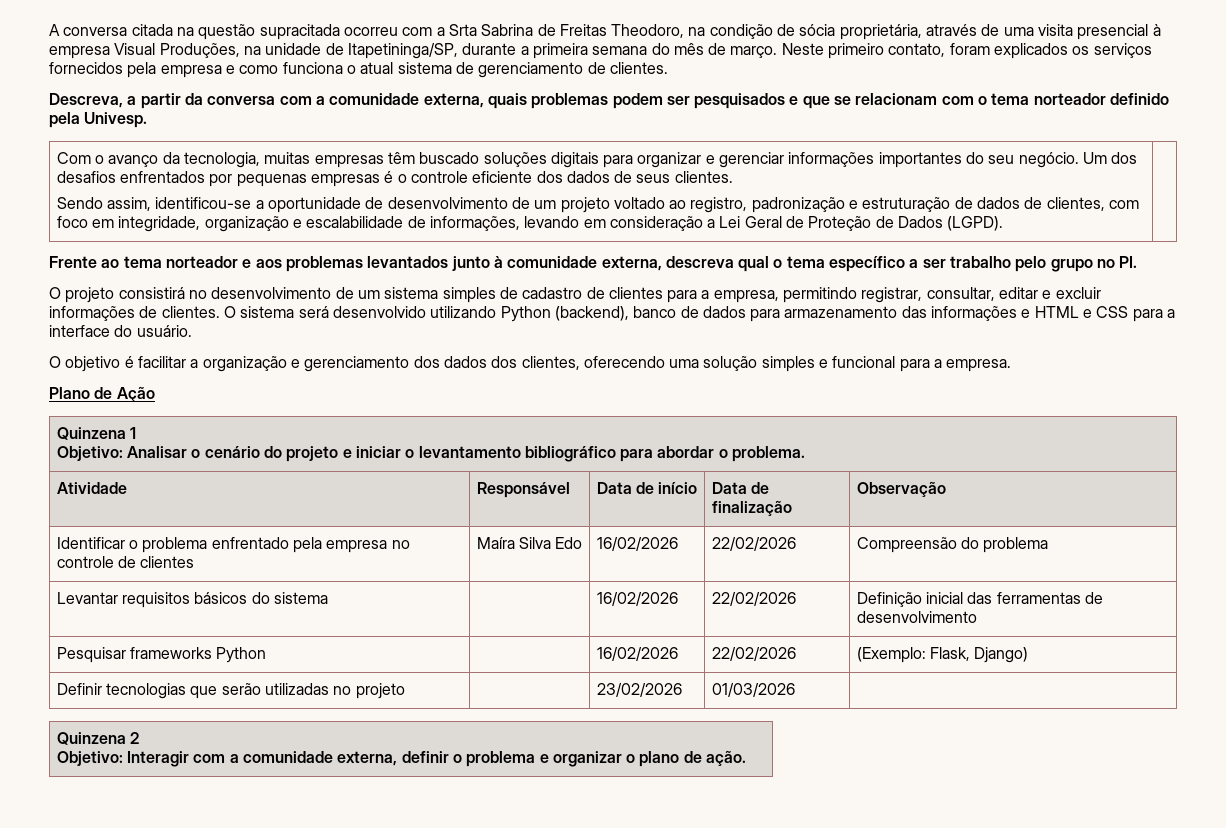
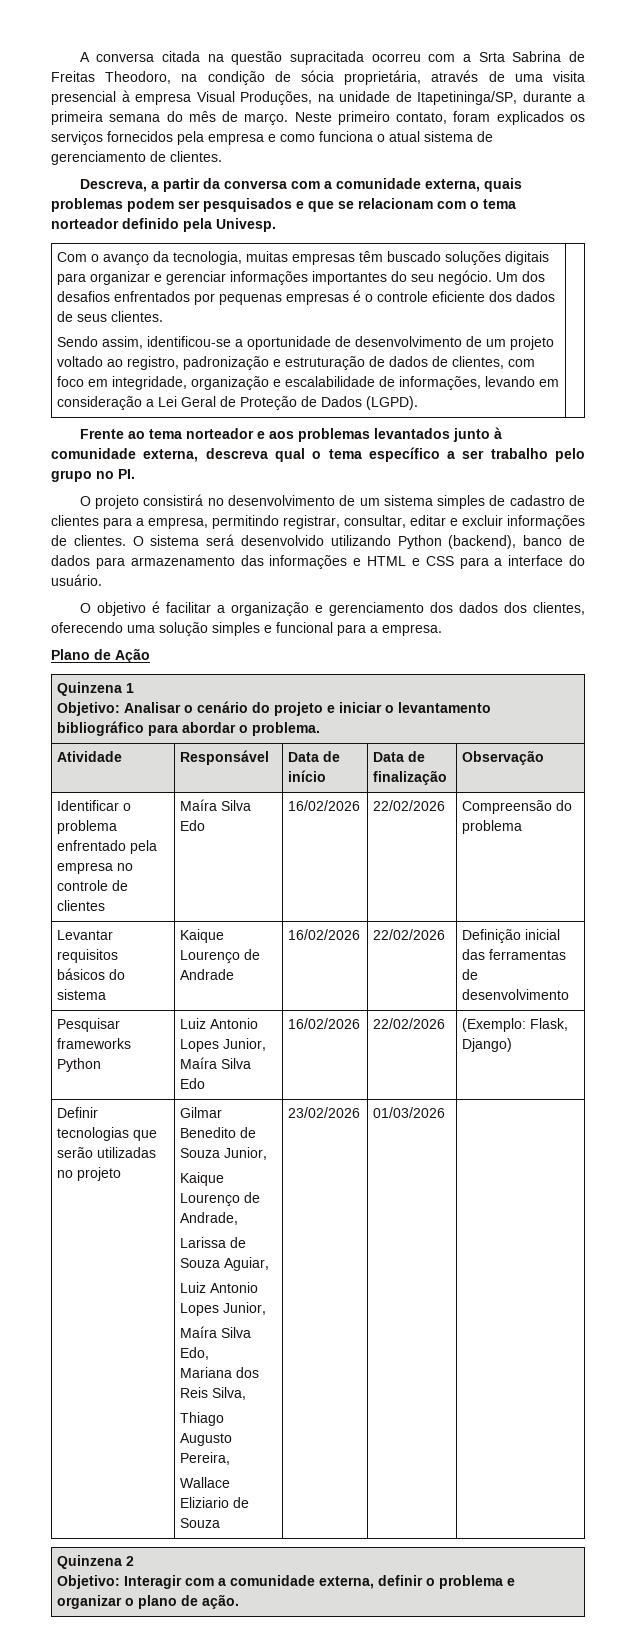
- Levantar requisitos básicos do sistema | | 16/02/2026 | 22/02/2026 | Definição inicial das ferramentas de desenvolvimento
+ Levantar requisitos básicos do sistema | Kaique Lourenço de Andrade | 16/02/2026 | 22/02/2026 | Definição inicial das ferramentas de desenvolvimento
- Pesquisar frameworks Python | | 16/02/2026 | 22/02/2026 | (Exemplo: Flask, Django)
+ Pesquisar frameworks Python | Luiz Antonio Lopes Junior, Maíra Silva Edo | 16/02/2026 | 22/02/2026 | (Exemplo: Flask, Django)
- Definir tecnologias que serão utilizadas no projeto | | 23/02/2026 | 01/03/2026 |
+ Definir tecnologias que serão utilizadas no projeto | Gilmar Benedito de Souza Junior,
+ Kaique Lourenço de Andrade,
+ Larissa de Souza Aguiar,
+ Luiz Antonio Lopes Junior,
+ Maíra Silva Edo,
+ Mariana dos Reis Silva,
+ Thiago Augusto Pereira,
+ Wallace Eliziario de Souza | 23/02/2026 | 01/03/2026 |

